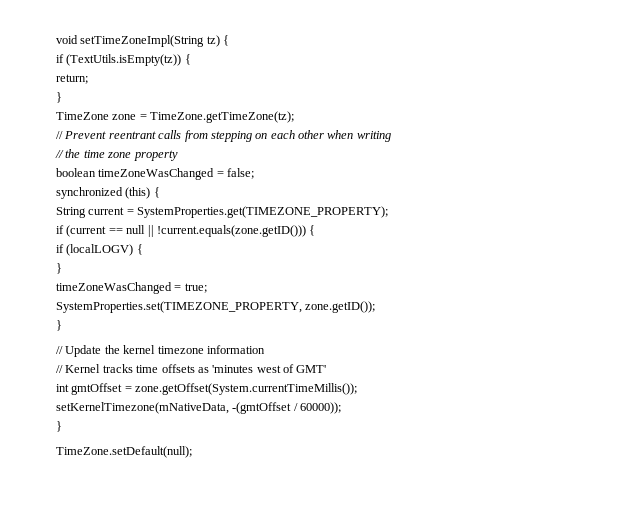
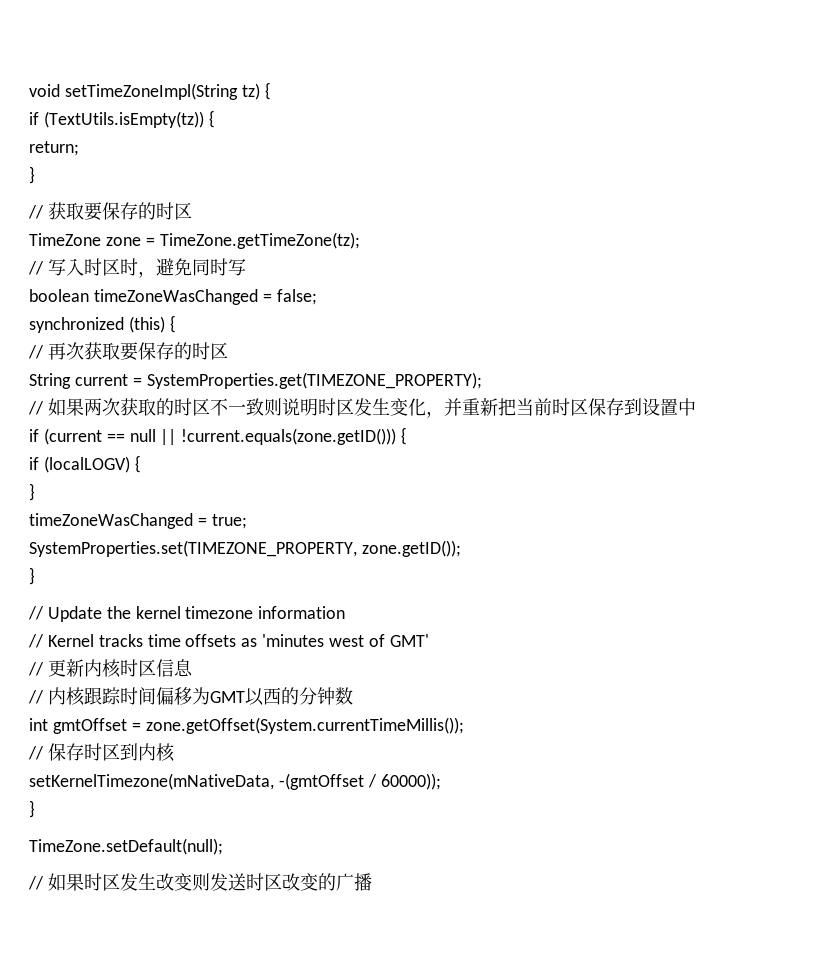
+ // 获取要保存的时区
- // Prevent reentrant calls from stepping on each other when writing
- // the time zone property
+ // 写入时区时，避免同时写
+ // 再次获取要保存的时区
  String current = SystemProperties.get(TIMEZONE_PROPERTY);
+ // 如果两次获取的时区不一致则说明时区发生变化，并重新把当前时区保存到设置中
+ // 更新内核时区信息
+ // 内核跟踪时间偏移为GMT以西的分钟数
+ // 保存时区到内核
+ // 如果时区发生改变则发送时区改变的广播

